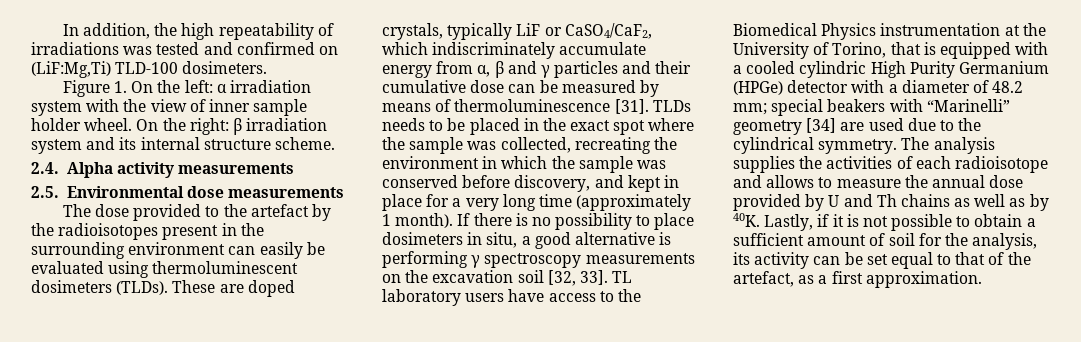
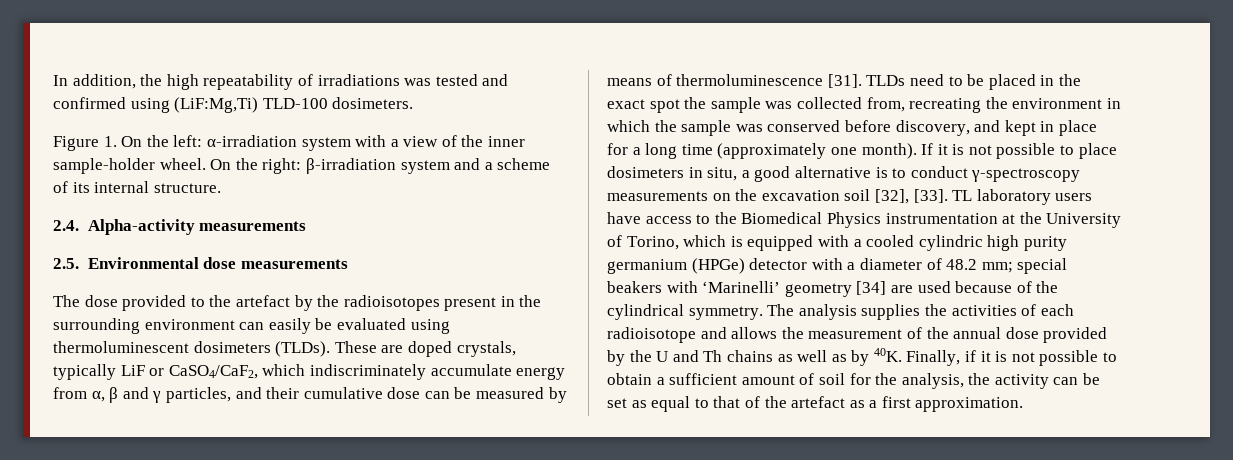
- In addition, the high repeatability of irradiations was tested and confirmed on (LiF:Mg,Ti) TLD-100 dosimeters.
+ In addition, the high repeatability of irradiations was tested and confirmed using (LiF:Mg,Ti) TLD-100 dosimeters.
- Figure 1. On the left: α irradiation system with the view of inner sample holder wheel.
+ Figure 1. On the left: α-irradiation system with a view of the inner sample-holder wheel.
- On the right: β irradiation system and its internal structure scheme.
+ On the right: β-irradiation system and a scheme of its internal structure.
- 2.4. Alpha activity measurements
+ 2.4. Alpha-activity measurements
- These are doped crystals, typically LiF or CaSO4/CaF2, which indiscriminately accumulate energy from α, β and γ particles and their cumulative dose can be measured by means of thermoluminescence [31].
+ These are doped crystals, typically LiF or CaSO4/CaF2, which indiscriminately accumulate energy from α, β and γ particles, and their cumulative dose can be measured by means of thermoluminescence [31].
- TLDs needs to be placed in the exact spot where the sample was collected, recreating the environment in which the sample was conserved before discovery, and kept in place for a very long time (approximately 1 month).
+ TLDs need to be placed in the exact spot the sample was collected from, recreating the environment in which the sample was conserved before discovery, and kept in place for a long time (approximately one month).
- If there is no possibility to place dosimeters in situ, a good alternative is performing γ spectroscopy measurements on the excavation soil [32, 33].
+ If it is not possible to place dosimeters in situ, a good alternative is to conduct γ-spectroscopy measurements on the excavation soil [32], [33].
- TL laboratory users have access to the Biomedical Physics instrumentation at the University of Torino, that is equipped with a cooled cylindric High Purity Germanium (HPGe) detector with a diameter of 48.2 mm; special beakers with “Marinelli” geometry [34] are used due to the cylindrical symmetry.
+ TL laboratory users have access to the Biomedical Physics instrumentation at the University of Torino, which is equipped with a cooled cylindric high purity germanium (HPGe) detector with a diameter of 48.2 mm; special beakers with ‘Marinelli’ geometry [34] are used because of the cylindrical symmetry.
- The analysis supplies the activities of each radioisotope and allows to measure the annual dose provided by U and Th chains as well as by 40K.
+ The analysis supplies the activities of each radioisotope and allows the measurement of the annual dose provided by the U and Th chains as well as by 40K.
- Lastly, if it is not possible to obtain a sufficient amount of soil for the analysis, its activity can be set equal to that of the artefact, as a first approximation.
+ Finally, if it is not possible to obtain a sufficient amount of soil for the analysis, the activity can be set as equal to that of the artefact as a first approximation.

